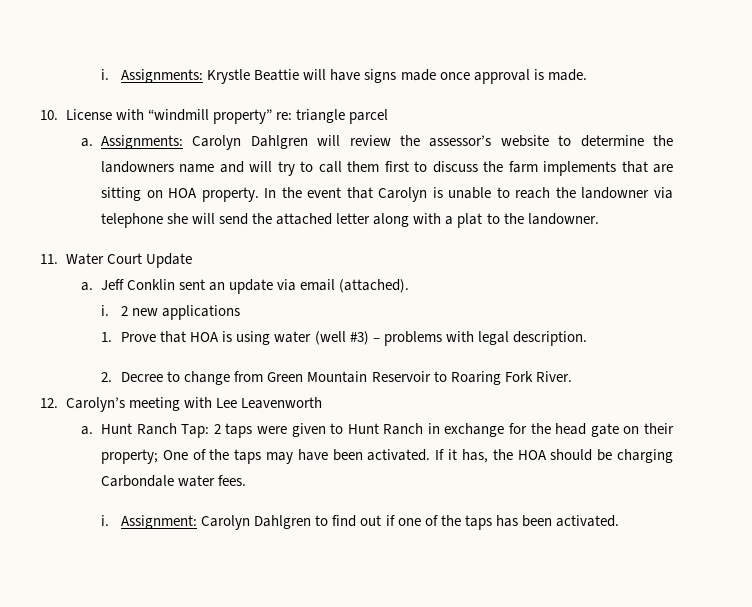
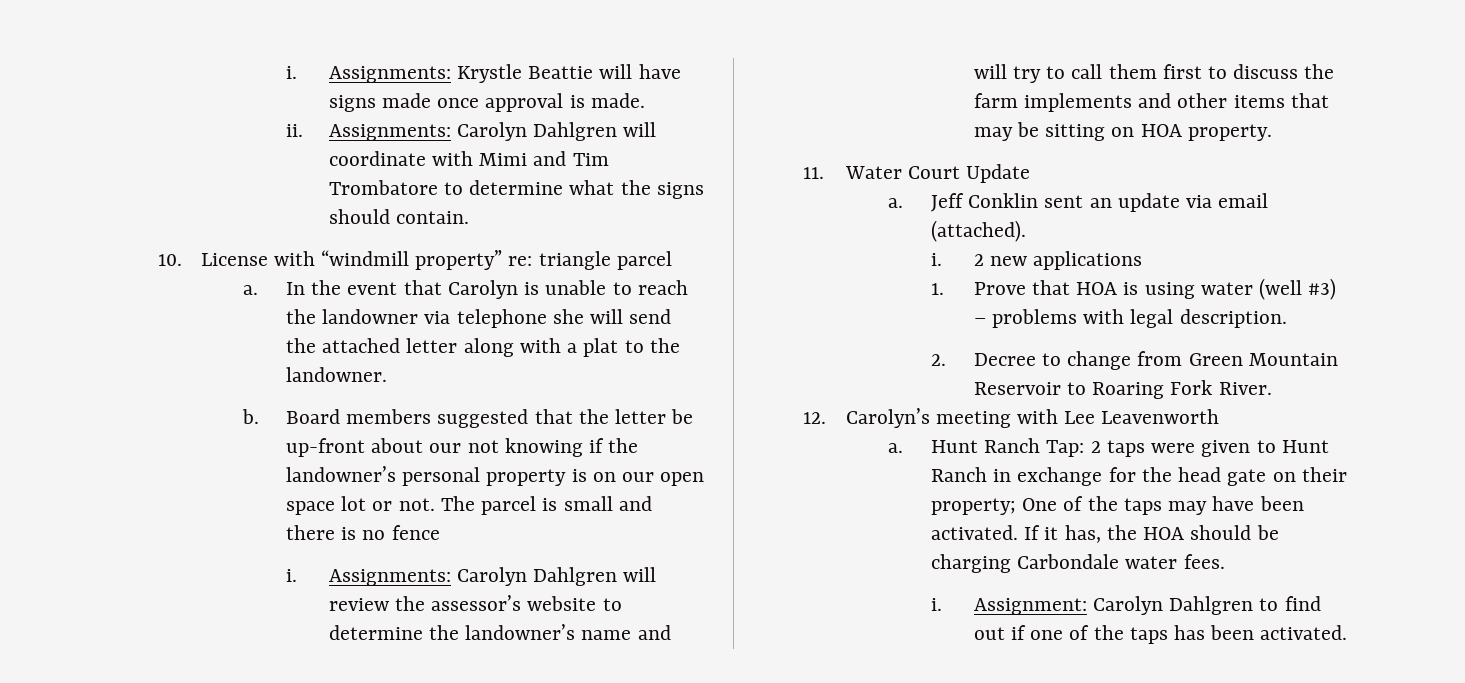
+ ii. Assignments: Carolyn Dahlgren will coordinate with Mimi and Tim Trombatore to determine what the signs should contain.
- Assignments: Carolyn Dahlgren will review the assessor’s website to determine the landowners name and will try to call them first to discuss the farm implements that are sitting on HOA property.
+ b. Board members suggested that the letter be up-front about our not knowing if the landowner’s personal property is on our open space lot or not. The parcel is small and there is no fence
+ i. Assignments: Carolyn Dahlgren will review the assessor’s website to determine the landowner’s name and will try to call them first to discuss the farm implements and other items that may be sitting on HOA property.

